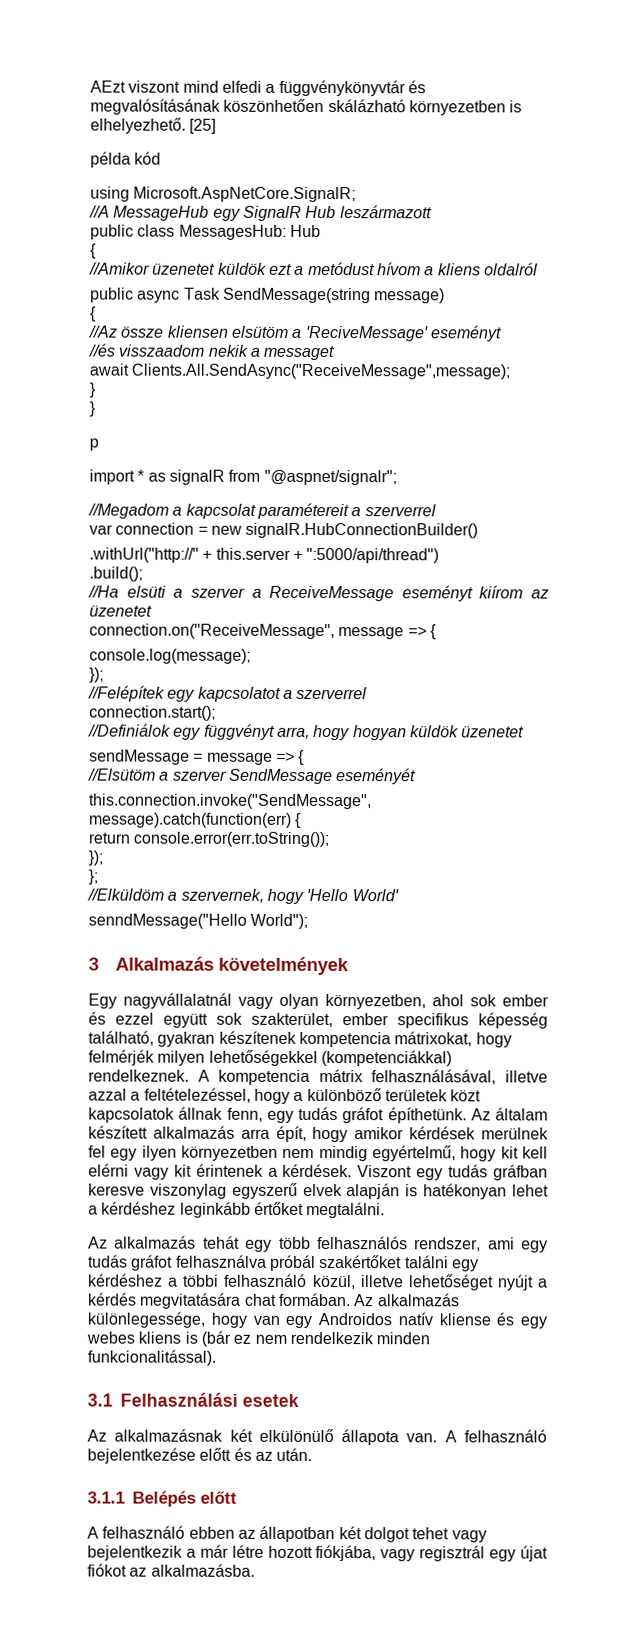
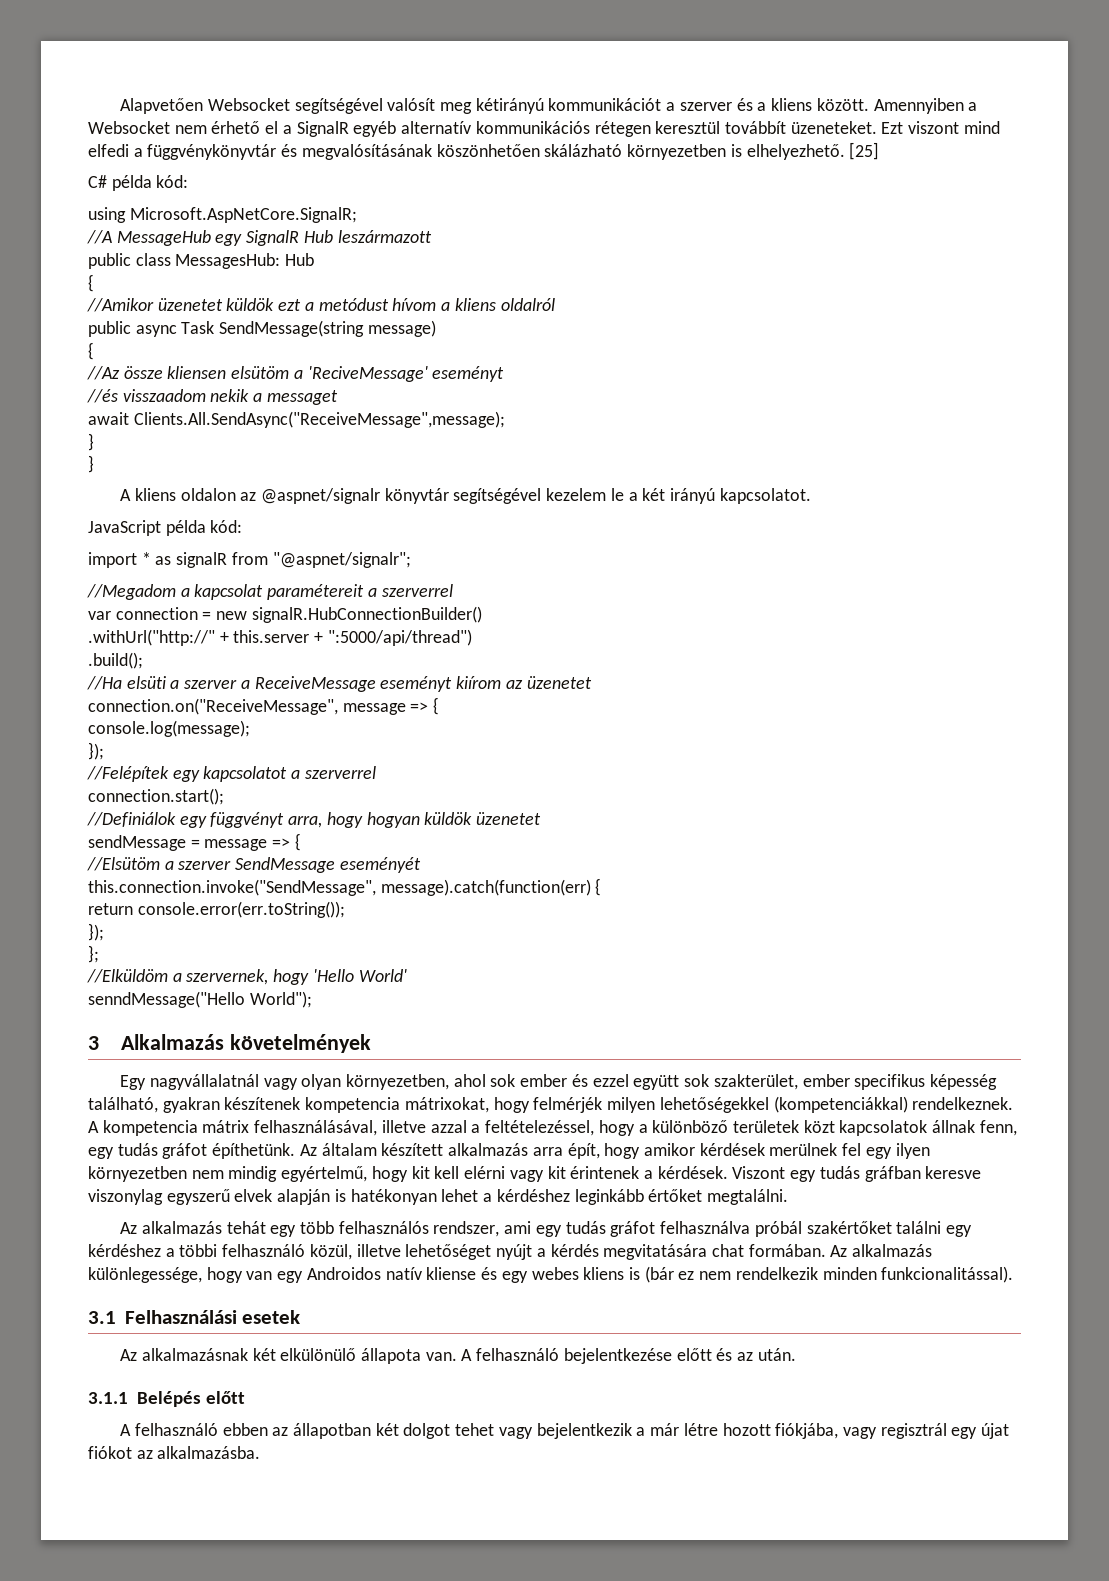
- AEzt viszont mind elfedi a függvénykönyvtár és megvalósításának köszönhetően skálázható környezetben is elhelyezhető.
+ Alapvetően Websocket segítségével valósít meg kétirányú kommunikációt a szerver és a kliens között. Amennyiben a Websocket nem érhető el a SignalR egyéb alternatív kommunikációs rétegen keresztül továbbít üzeneteket. Ezt viszont mind elfedi a függvénykönyvtár és megvalósításának köszönhetően skálázható környezetben is elhelyezhető.
- példa kód
+ C# példa kód:
- p
+ A kliens oldalon az @aspnet/signalr könyvtár segítségével kezelem le a két irányú kapcsolatot.
+ JavaScript példa kód:

